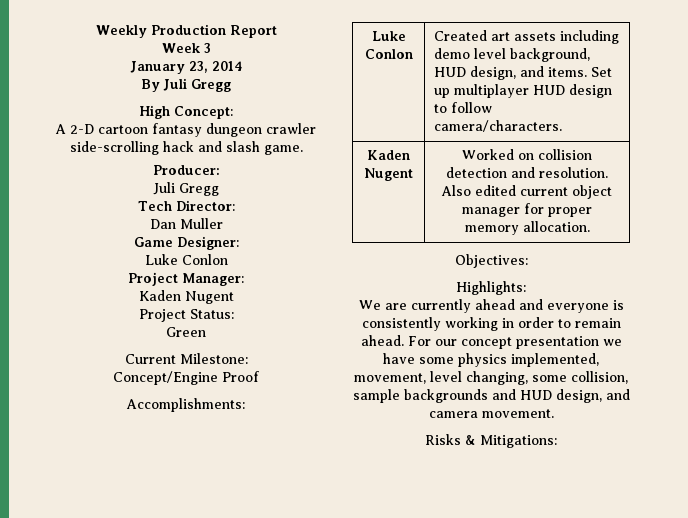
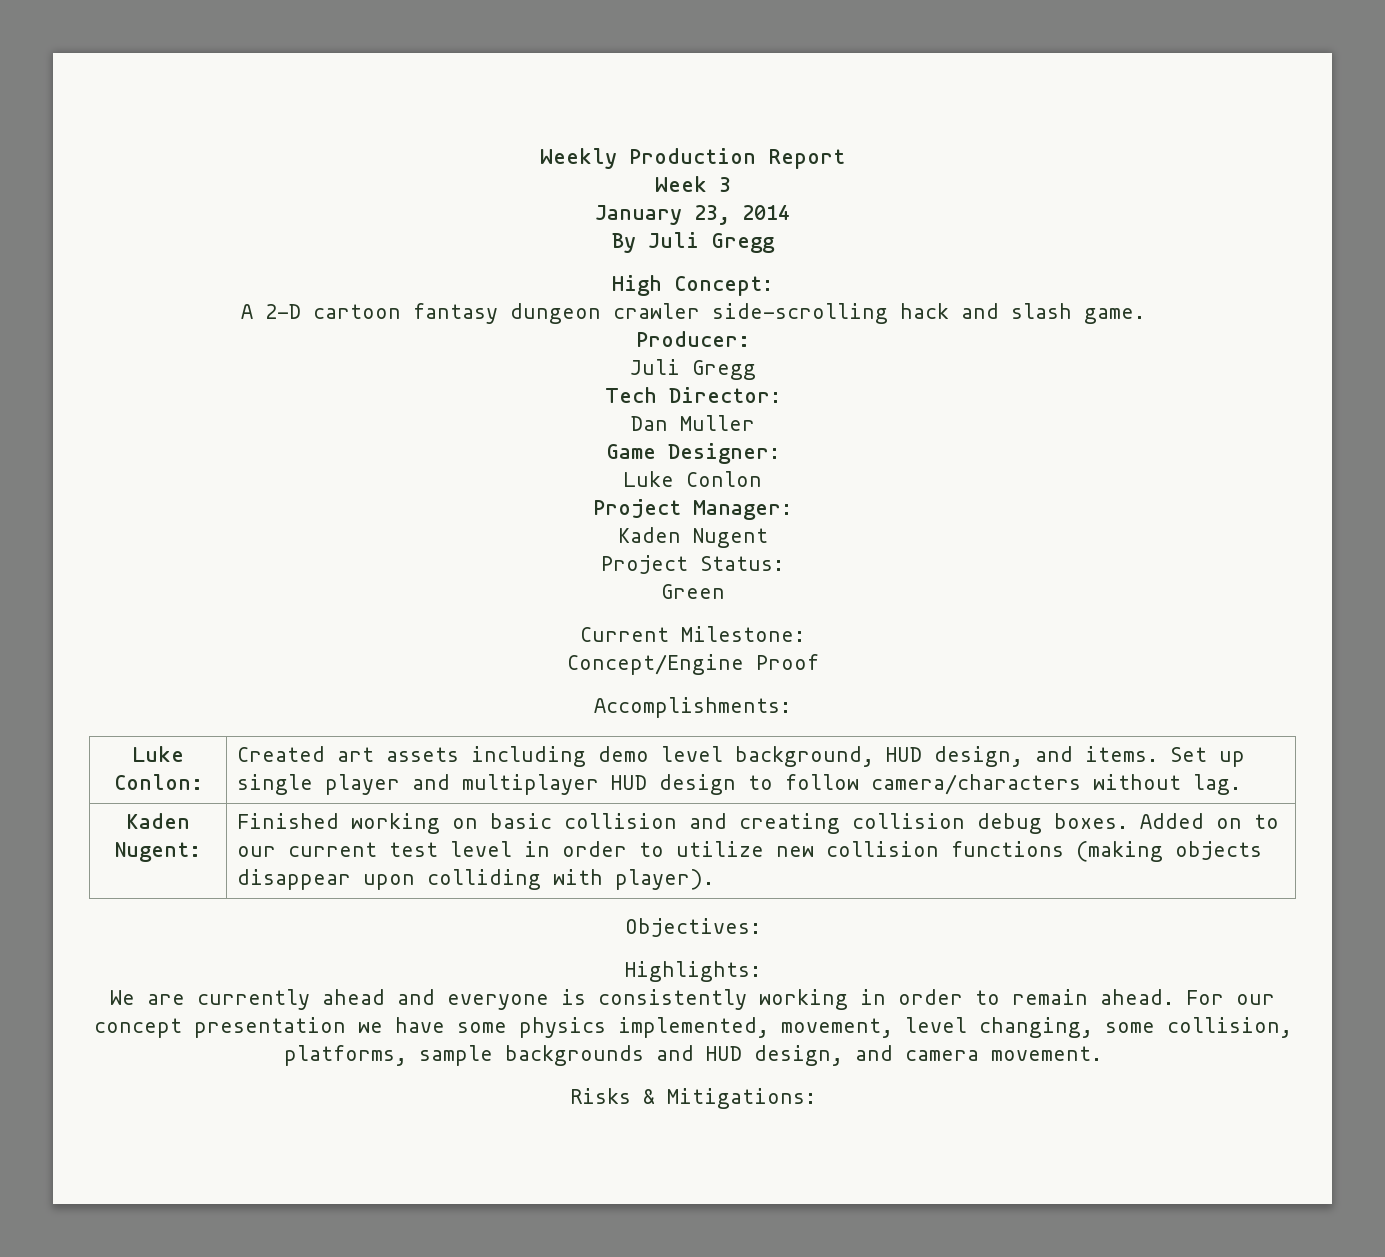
- Luke Conlon | Created art assets including demo level background, HUD design, and items. Set up multiplayer HUD design to follow camera/characters.
- Kaden Nugent | Worked on collision detection and resolution. Also edited current object manager for proper memory allocation.
+ Luke Conlon: | Created art assets including demo level background, HUD design, and items. Set up single player and multiplayer HUD design to follow camera/characters without lag.
+ Kaden Nugent: | Finished working on basic collision and creating collision debug boxes. Added on to our current test level in order to utilize new collision functions (making objects disappear upon colliding with player).
- For our concept presentation we have some physics implemented, movement, level changing, some collision, sample backgrounds and HUD design, and camera movement.
+ For our concept presentation we have some physics implemented, movement, level changing, some collision, platforms, sample backgrounds and HUD design, and camera movement.

